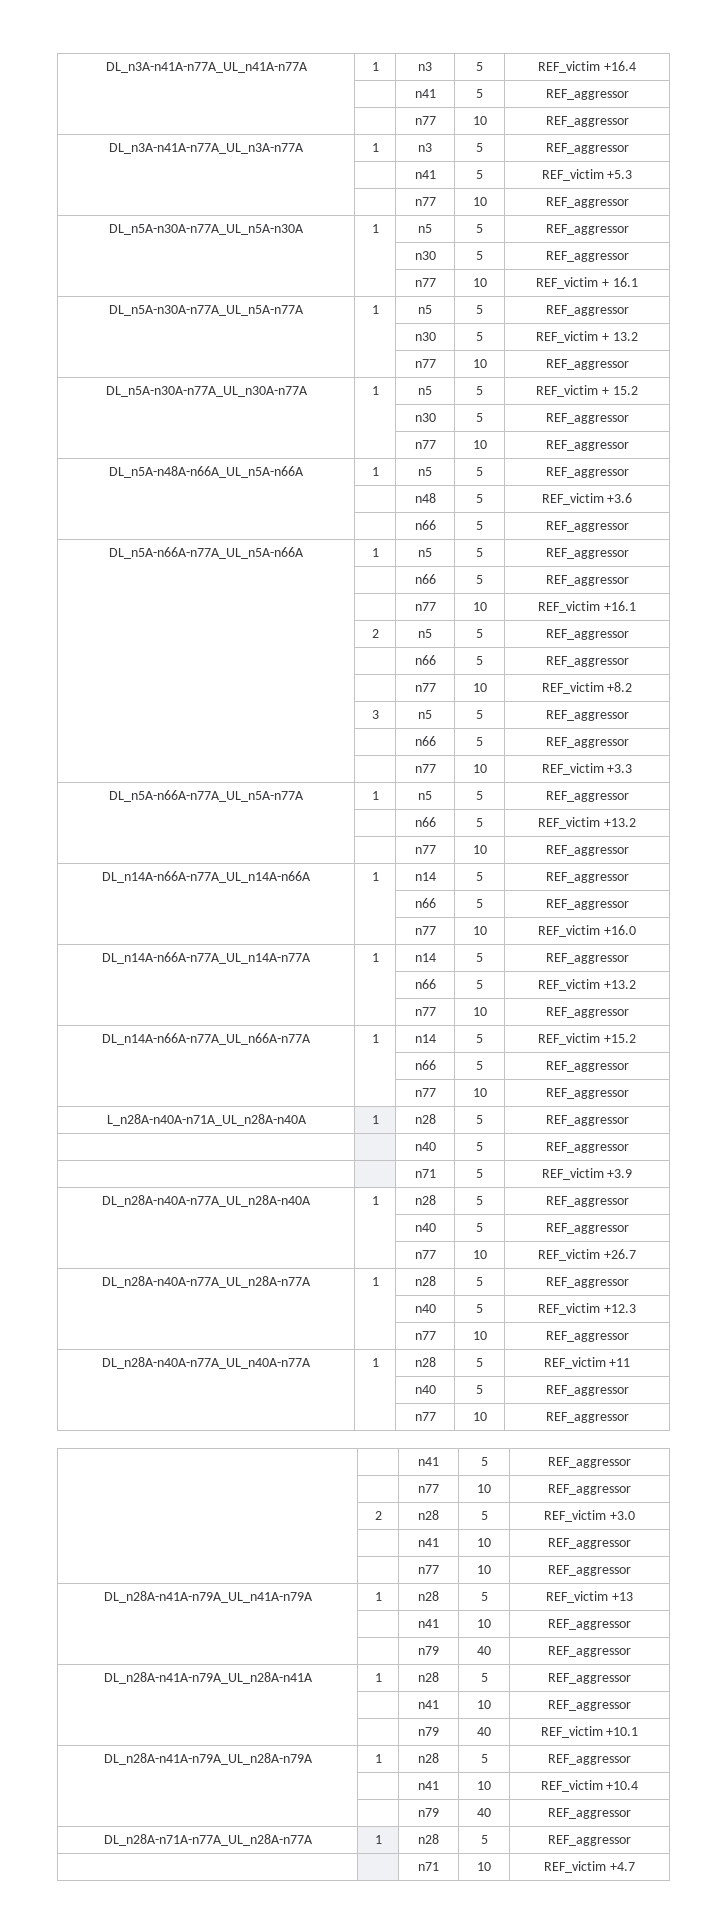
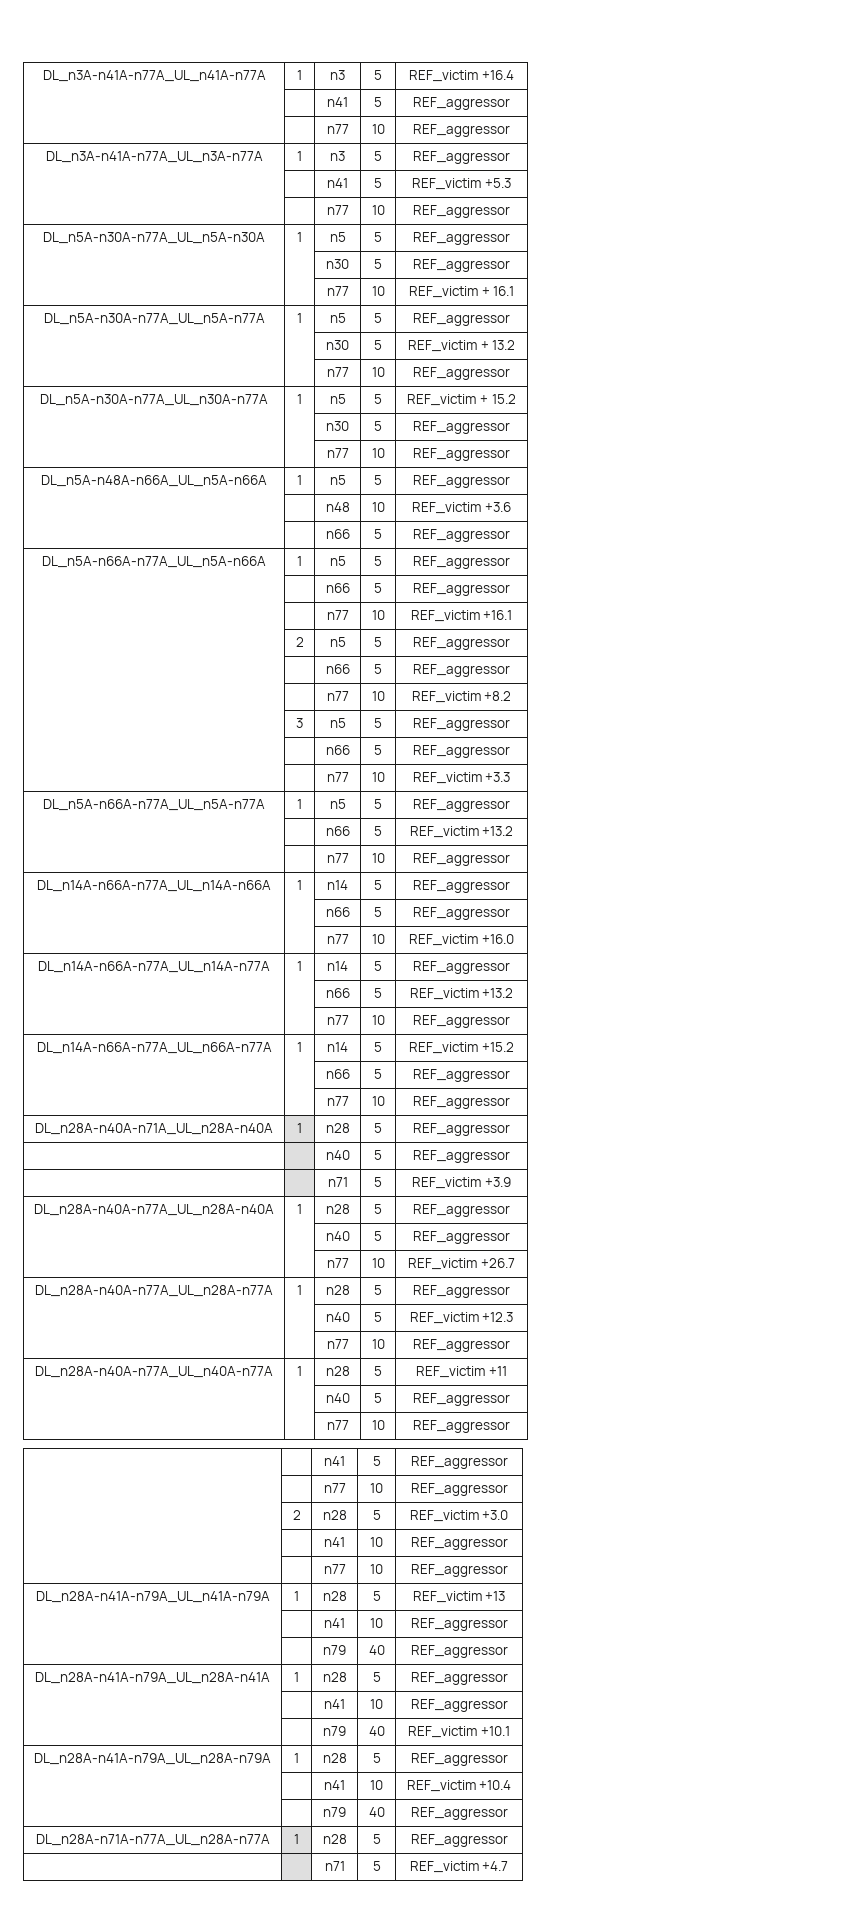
- | | n48 | 5 | REF_victim +3.6
+ | | n48 | 10 | REF_victim +3.6
- L_n28A-n40A-n71A_UL_n28A-n40A | 1 | n28 | 5 | REF_aggressor
+ DL_n28A-n40A-n71A_UL_n28A-n40A | 1 | n28 | 5 | REF_aggressor
- | | n71 | 10 | REF_victim +4.7
+ | | n71 | 5 | REF_victim +4.7

